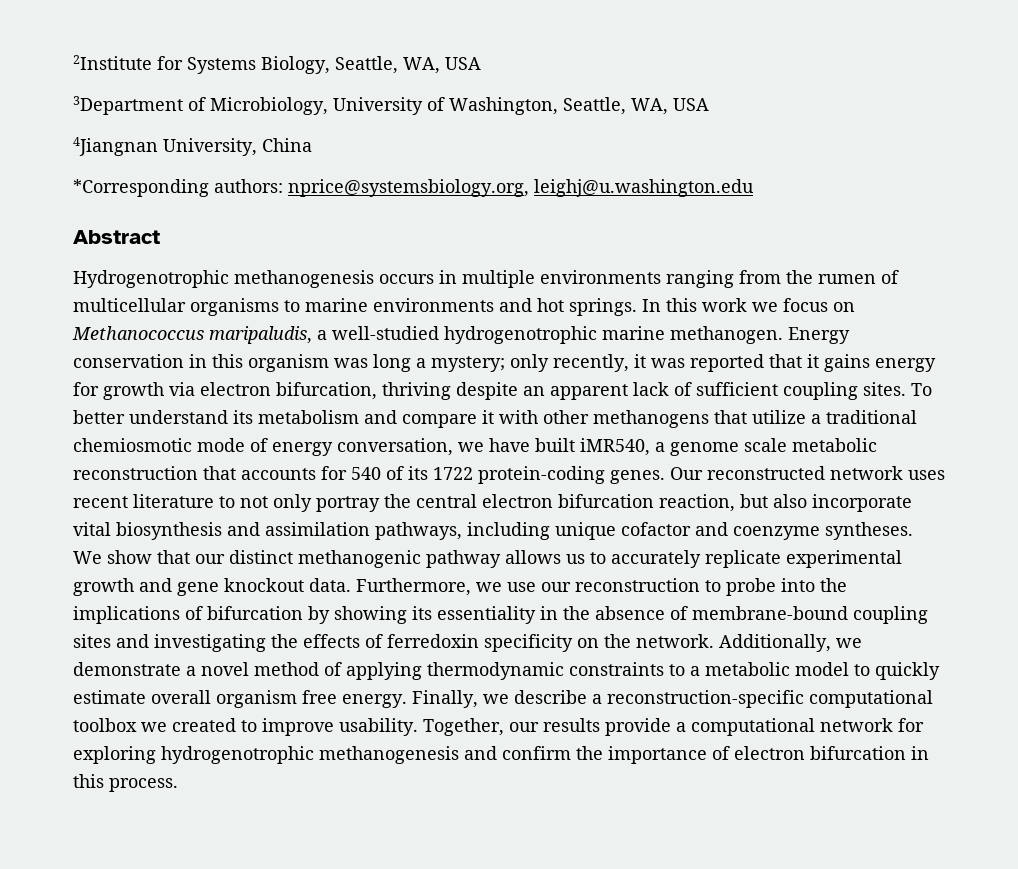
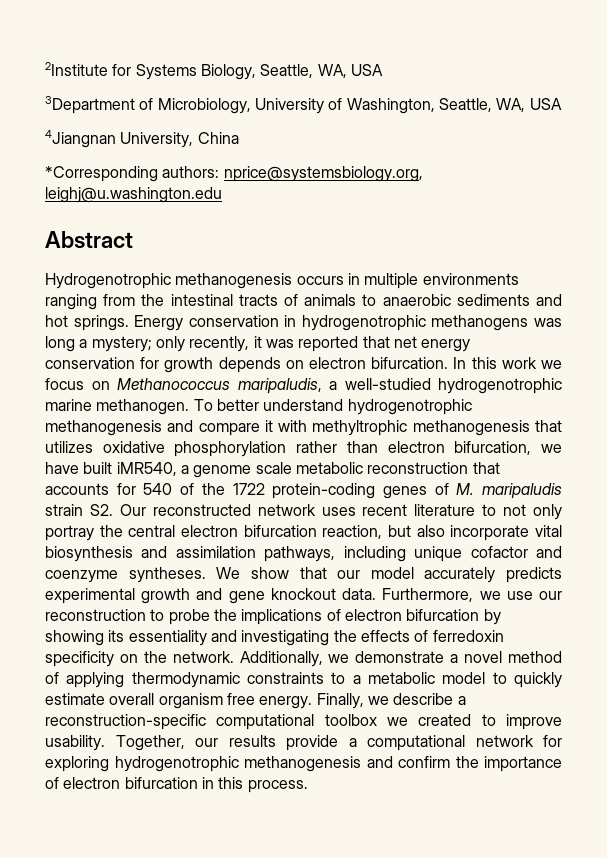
- Hydrogenotrophic methanogenesis occurs in multiple environments ranging from the rumen of multicellular organisms to marine environments and hot springs.
+ Hydrogenotrophic methanogenesis occurs in multiple environments ranging from the intestinal tracts of animals to anaerobic sediments and hot springs. Energy conservation in hydrogenotrophic methanogens was long a mystery; only recently, it was reported that net energy conservation for growth depends on electron bifurcation.
- Energy conservation in this organism was long a mystery; only recently, it was reported that it gains energy for growth via electron bifurcation, thriving despite an apparent lack of sufficient coupling sites.
- To better understand its metabolism and compare it with other methanogens that utilize a traditional chemiosmotic mode of energy conversation, we have built iMR540, a genome scale metabolic reconstruction that accounts for 540 of its 1722 protein-coding genes. Our reconstructed network uses recent literature to not only portray the central electron bifurcation reaction, but also incorporate vital biosynthesis and assimilation pathways, including unique cofactor and coenzyme syntheses.
+ To better understand hydrogenotrophic methanogenesis and compare it with methyltrophic methanogenesis that utilizes oxidative phosphorylation rather than electron bifurcation, we have built iMR540, a genome scale metabolic reconstruction that accounts for 540 of the 1722 protein-coding genes of M. maripaludis strain S2. Our reconstructed network uses recent literature to not only portray the central electron bifurcation reaction, but also incorporate vital biosynthesis and assimilation pathways, including unique cofactor and coenzyme syntheses.
- We show that our distinct methanogenic pathway allows us to accurately replicate experimental growth and gene knockout data.
+ We show that our model accurately predicts experimental growth and gene knockout data.
- Furthermore, we use our reconstruction to probe into the implications of bifurcation by showing its essentiality in the absence of membrane-bound coupling sites and investigating the effects of ferredoxin specificity on the network.
+ Furthermore, we use our reconstruction to probe the implications of electron bifurcation by showing its essentiality and investigating the effects of ferredoxin specificity on the network.

